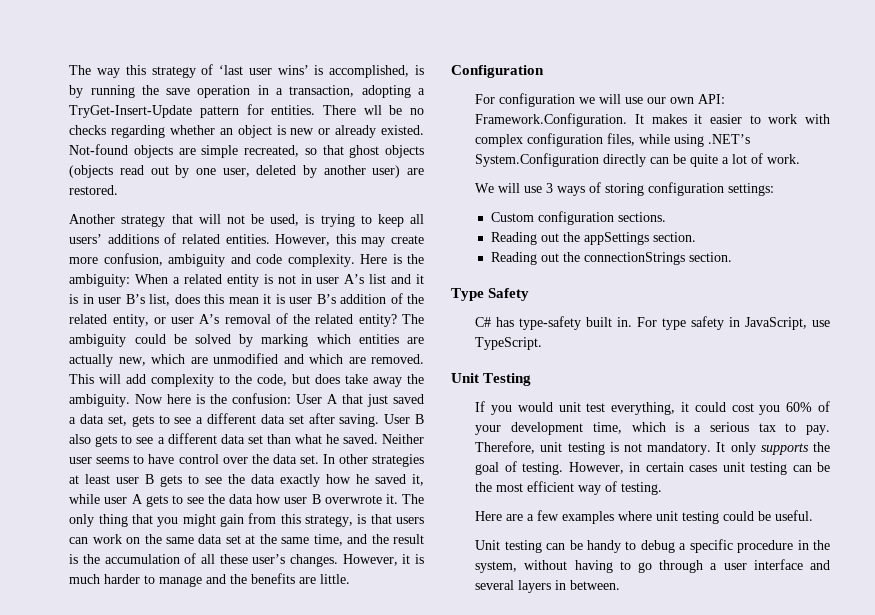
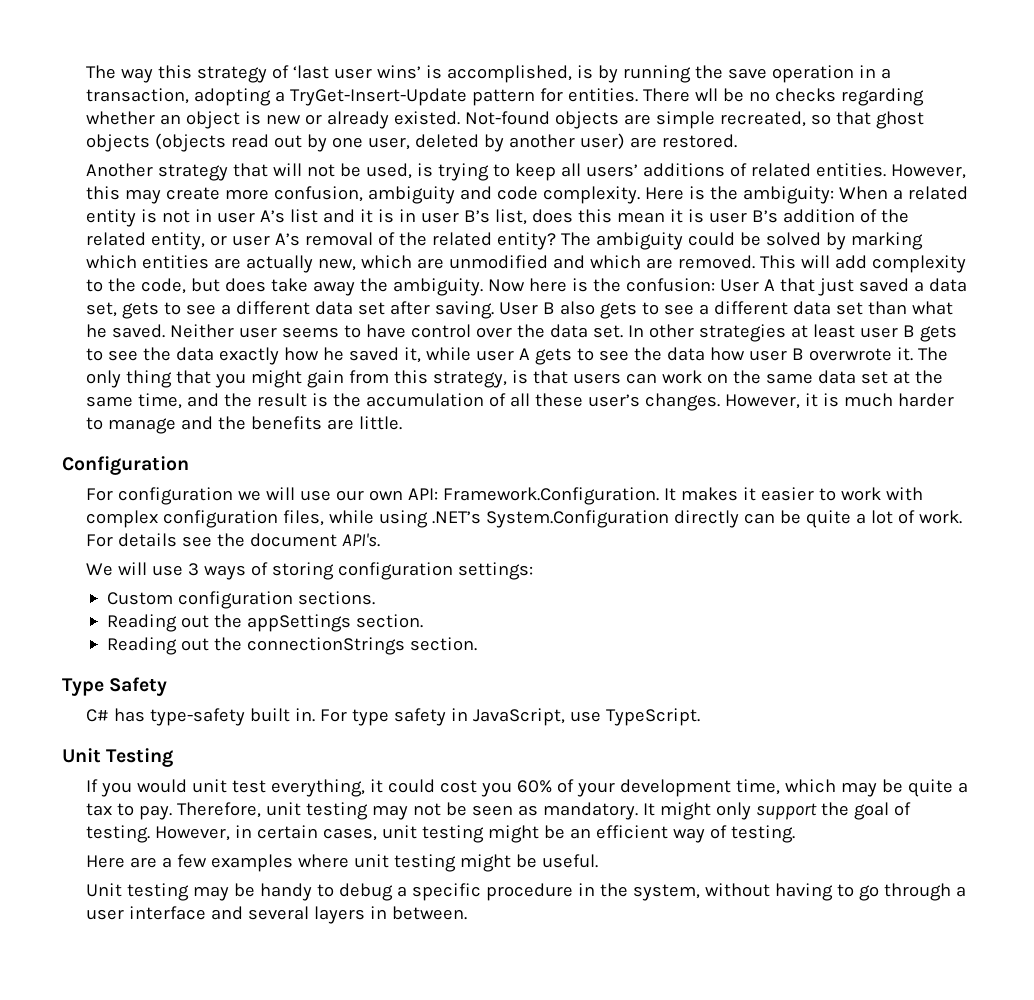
+ For details see the document API's.
- If you would unit test everything, it could cost you 60% of your development time, which is a serious tax to pay.
+ If you would unit test everything, it could cost you 60% of your development time, which may be quite a tax to pay.
- Therefore, unit testing is not mandatory. It only supports the goal of testing.
+ Therefore, unit testing may not be seen as mandatory. It might only support the goal of testing.
- However, in certain cases unit testing can be the most efficient way of testing.
+ However, in certain cases, unit testing might be an efficient way of testing.
- Here are a few examples where unit testing could be useful.
+ Here are a few examples where unit testing might be useful.
- Unit testing can be handy to debug a specific procedure in the system, without having to go through a user interface and several layers in between.
+ Unit testing may be handy to debug a specific procedure in the system, without having to go through a user interface and several layers in between.

